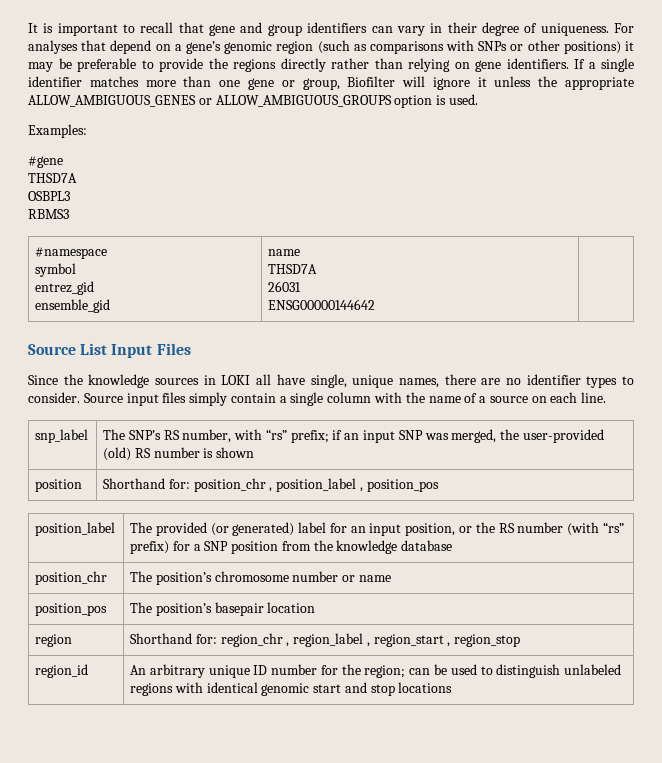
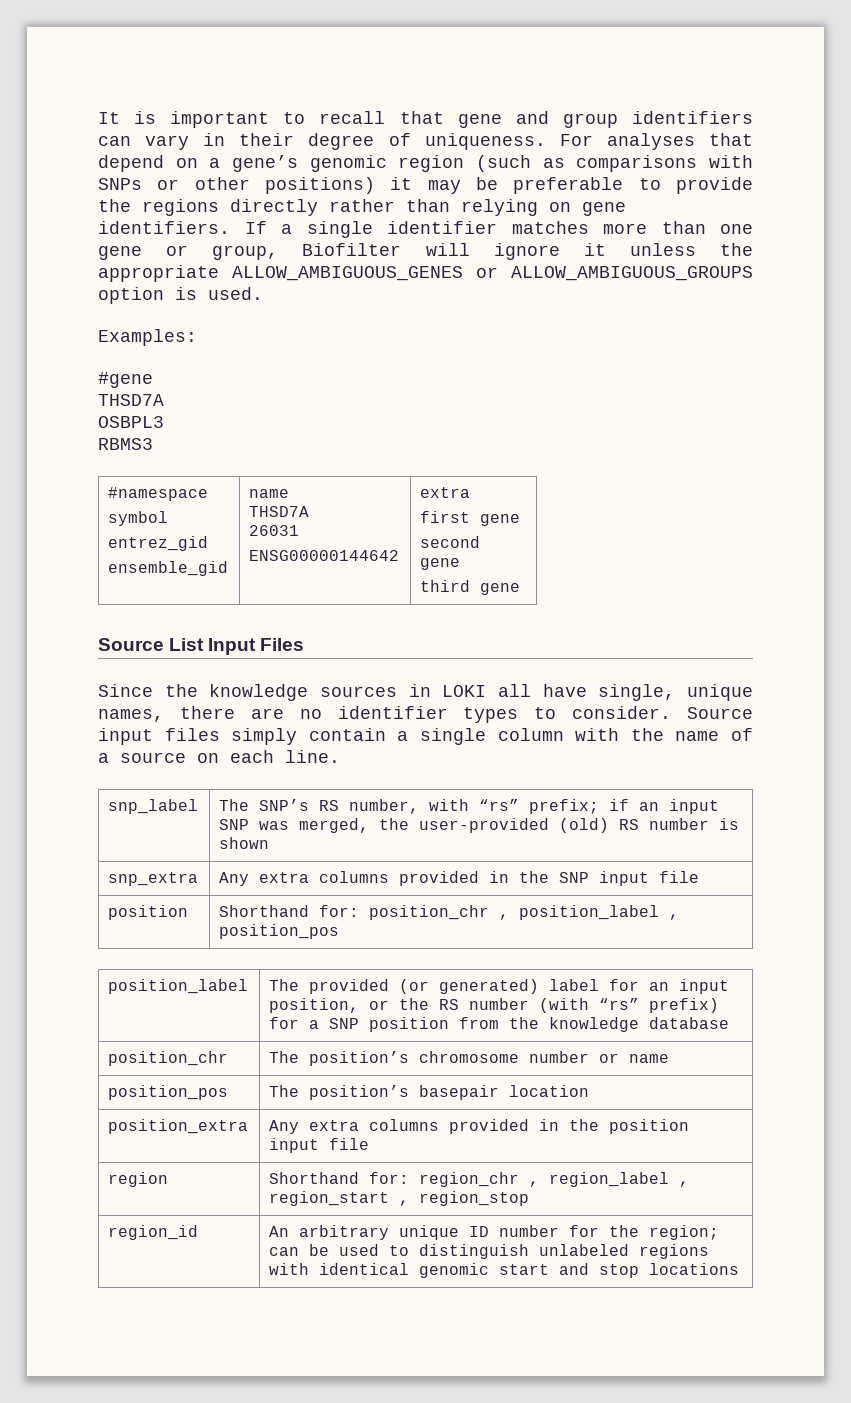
  #namespace
  symbol
  entrez_gid
  ensemble_gid | name
  THSD7A
  26031
- ENSG00000144642 |
+ ENSG00000144642 | extra
+ first gene
+ second gene
+ third gene
+ snp_extra | Any extra columns provided in the SNP input file
+ position_extra | Any extra columns provided in the position input file

